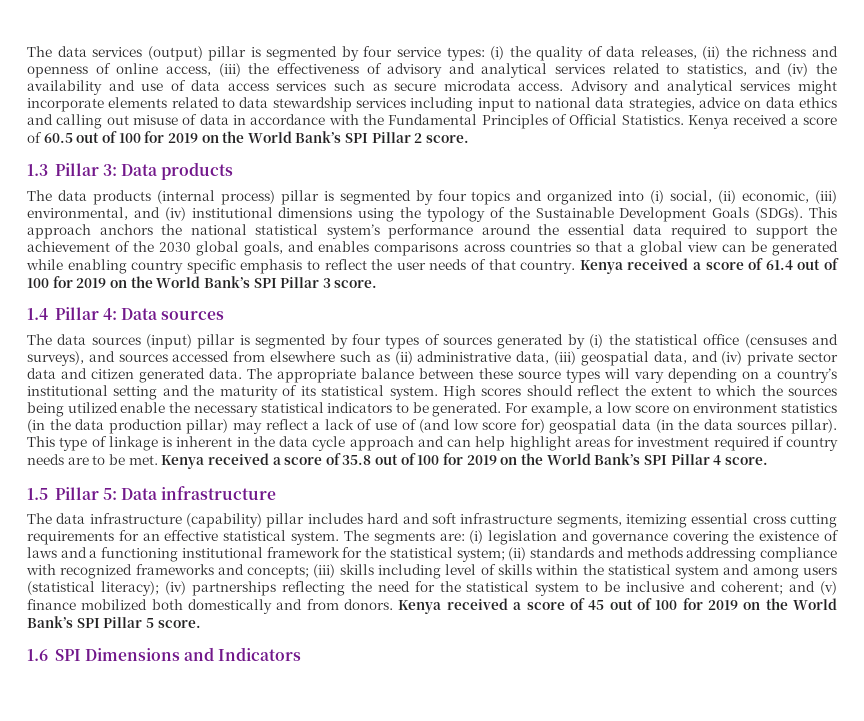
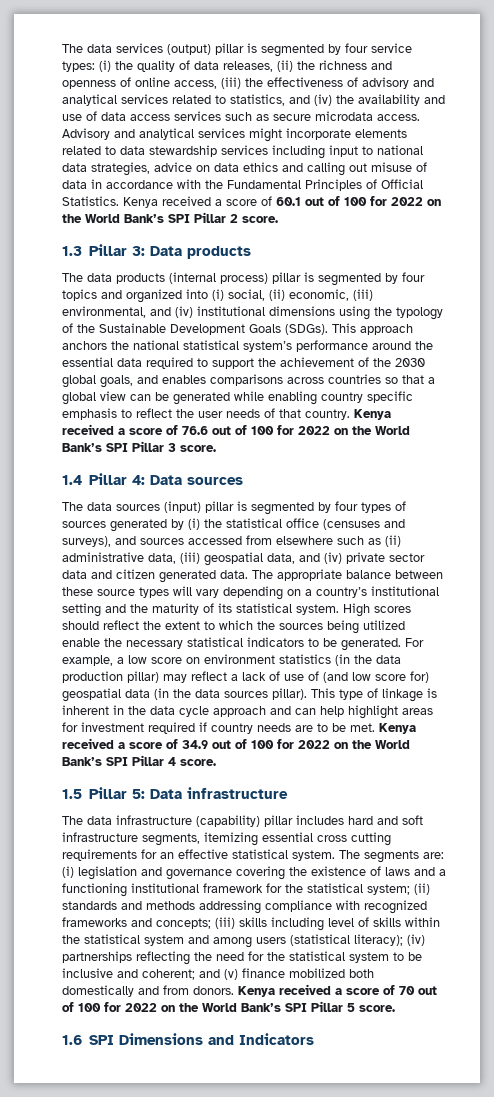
- Kenya received a score of 60.5 out of 100 for 2019 on the World Bank’s SPI Pillar 2 score.
+ Kenya received a score of 60.1 out of 100 for 2022 on the World Bank’s SPI Pillar 2 score.
- Kenya received a score of 61.4 out of 100 for 2019 on the World Bank’s SPI Pillar 3 score.
+ Kenya received a score of 76.6 out of 100 for 2022 on the World Bank’s SPI Pillar 3 score.
- Kenya received a score of 35.8 out of 100 for 2019 on the World Bank’s SPI Pillar 4 score.
+ Kenya received a score of 34.9 out of 100 for 2022 on the World Bank’s SPI Pillar 4 score.
- Kenya received a score of 45 out of 100 for 2019 on the World Bank’s SPI Pillar 5 score.
+ Kenya received a score of 70 out of 100 for 2022 on the World Bank’s SPI Pillar 5 score.

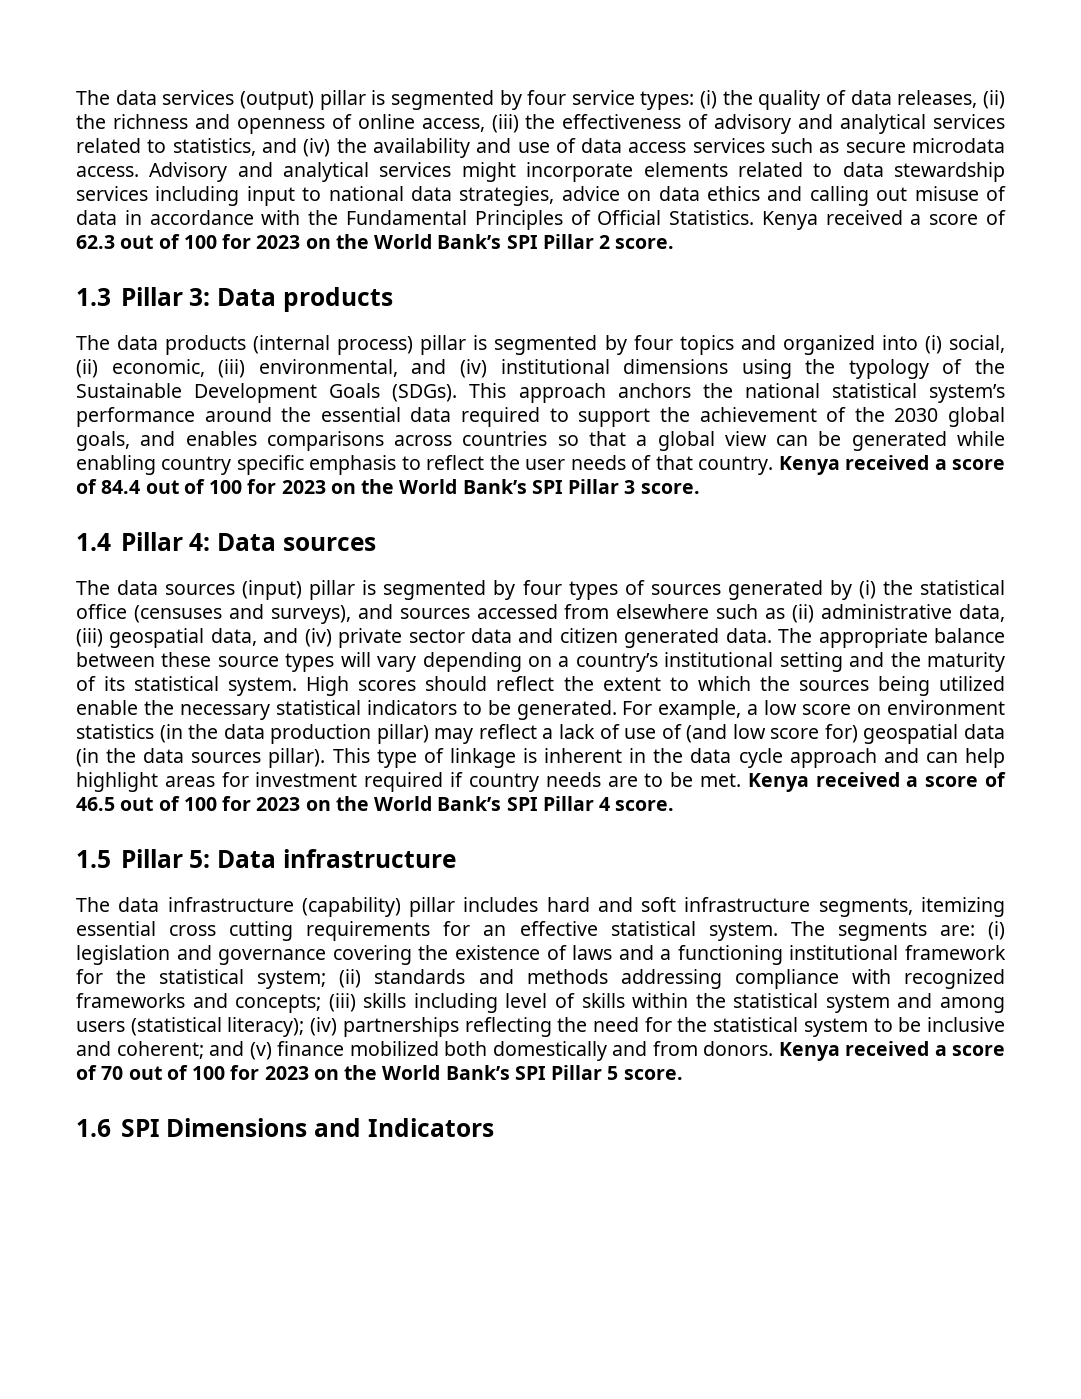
- Kenya received a score of 60.1 out of 100 for 2022 on the World Bank’s SPI Pillar 2 score.
+ Kenya received a score of 62.3 out of 100 for 2023 on the World Bank’s SPI Pillar 2 score.
- Kenya received a score of 76.6 out of 100 for 2022 on the World Bank’s SPI Pillar 3 score.
+ Kenya received a score of 84.4 out of 100 for 2023 on the World Bank’s SPI Pillar 3 score.
- Kenya received a score of 34.9 out of 100 for 2022 on the World Bank’s SPI Pillar 4 score.
+ Kenya received a score of 46.5 out of 100 for 2023 on the World Bank’s SPI Pillar 4 score.
- Kenya received a score of 70 out of 100 for 2022 on the World Bank’s SPI Pillar 5 score.
+ Kenya received a score of 70 out of 100 for 2023 on the World Bank’s SPI Pillar 5 score.

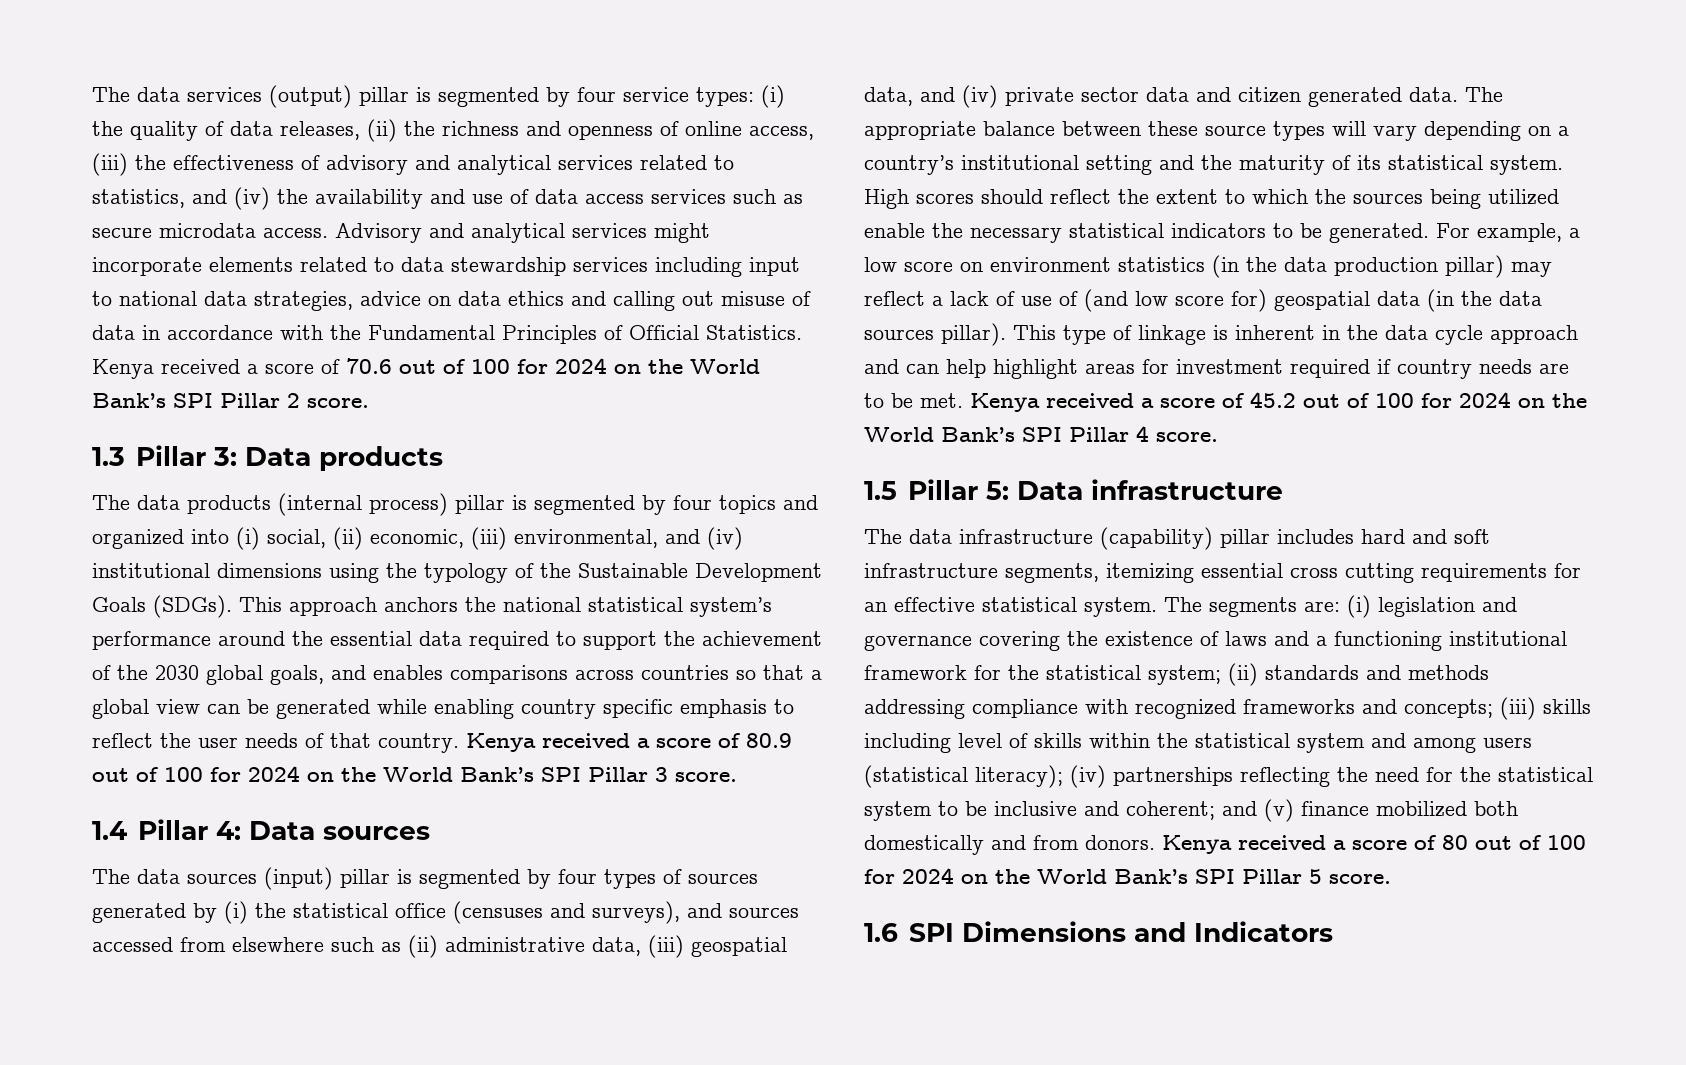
- Kenya received a score of 62.3 out of 100 for 2023 on the World Bank’s SPI Pillar 2 score.
+ Kenya received a score of 70.6 out of 100 for 2024 on the World Bank’s SPI Pillar 2 score.
- Kenya received a score of 84.4 out of 100 for 2023 on the World Bank’s SPI Pillar 3 score.
+ Kenya received a score of 80.9 out of 100 for 2024 on the World Bank’s SPI Pillar 3 score.
- Kenya received a score of 46.5 out of 100 for 2023 on the World Bank’s SPI Pillar 4 score.
+ Kenya received a score of 45.2 out of 100 for 2024 on the World Bank’s SPI Pillar 4 score.
- Kenya received a score of 70 out of 100 for 2023 on the World Bank’s SPI Pillar 5 score.
+ Kenya received a score of 80 out of 100 for 2024 on the World Bank’s SPI Pillar 5 score.

